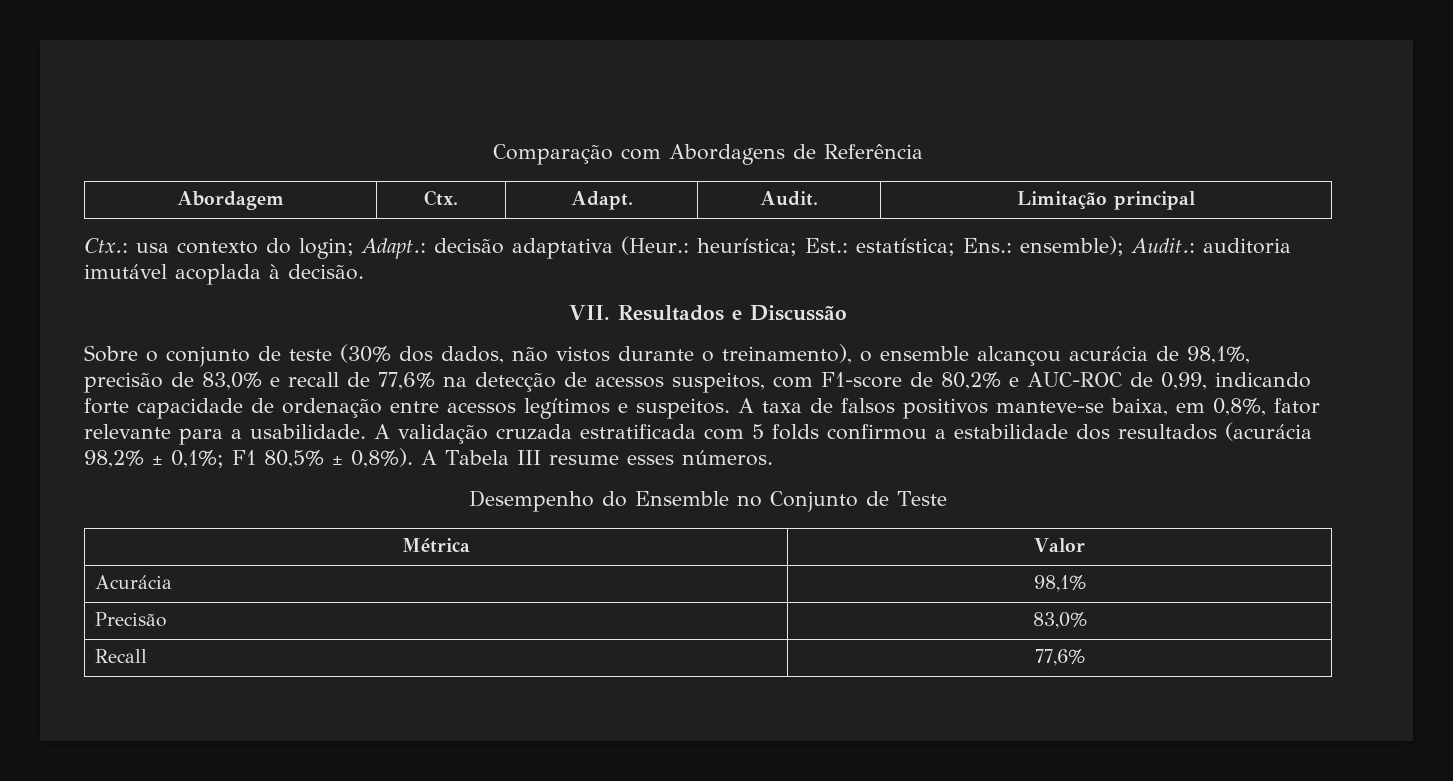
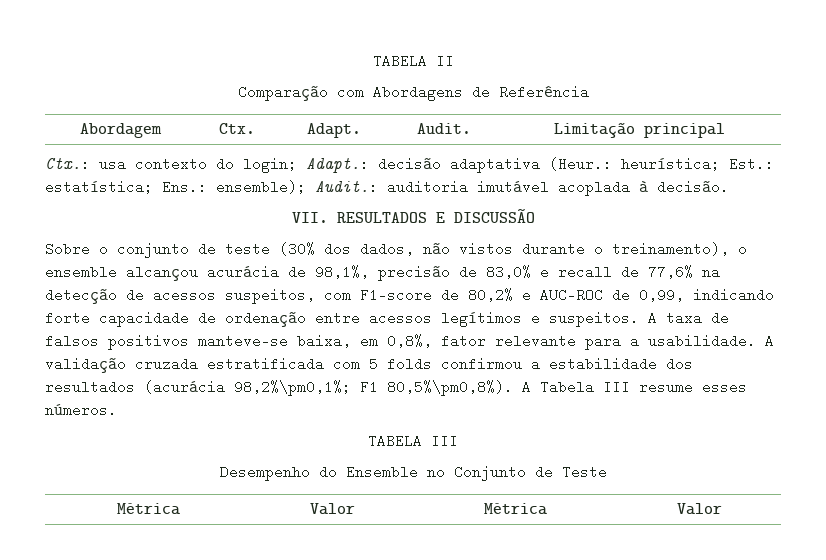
+ TABELA II
- VII. Resultados e Discussão
+ VII. RESULTADOS E DISCUSSÃO
- A validação cruzada estratificada com 5 folds confirmou a estabilidade dos resultados (acurácia 98,2% ± 0,1%; F1 80,5% ± 0,8%).
+ A validação cruzada estratificada com 5 folds confirmou a estabilidade dos resultados (acurácia 98,2%\pm0,1%; F1 80,5%\pm0,8%).
+ TABELA III
- Métrica | Valor
- Acurácia | 98,1%
- Precisão | 83,0%
- Recall | 77,6%
+ Métrica | Valor | Métrica | Valor

